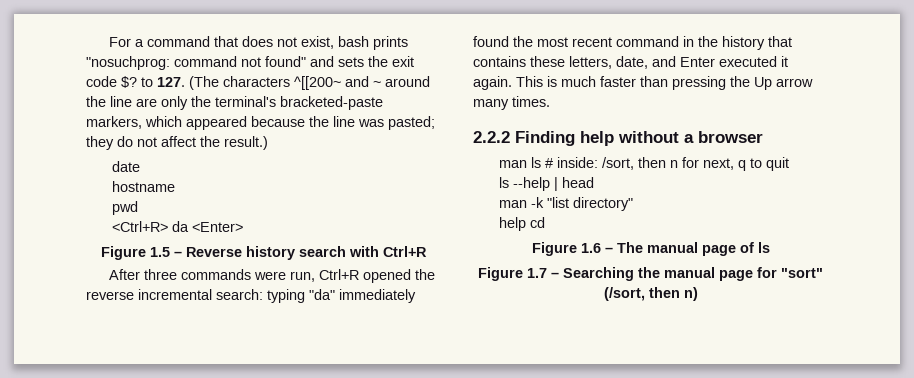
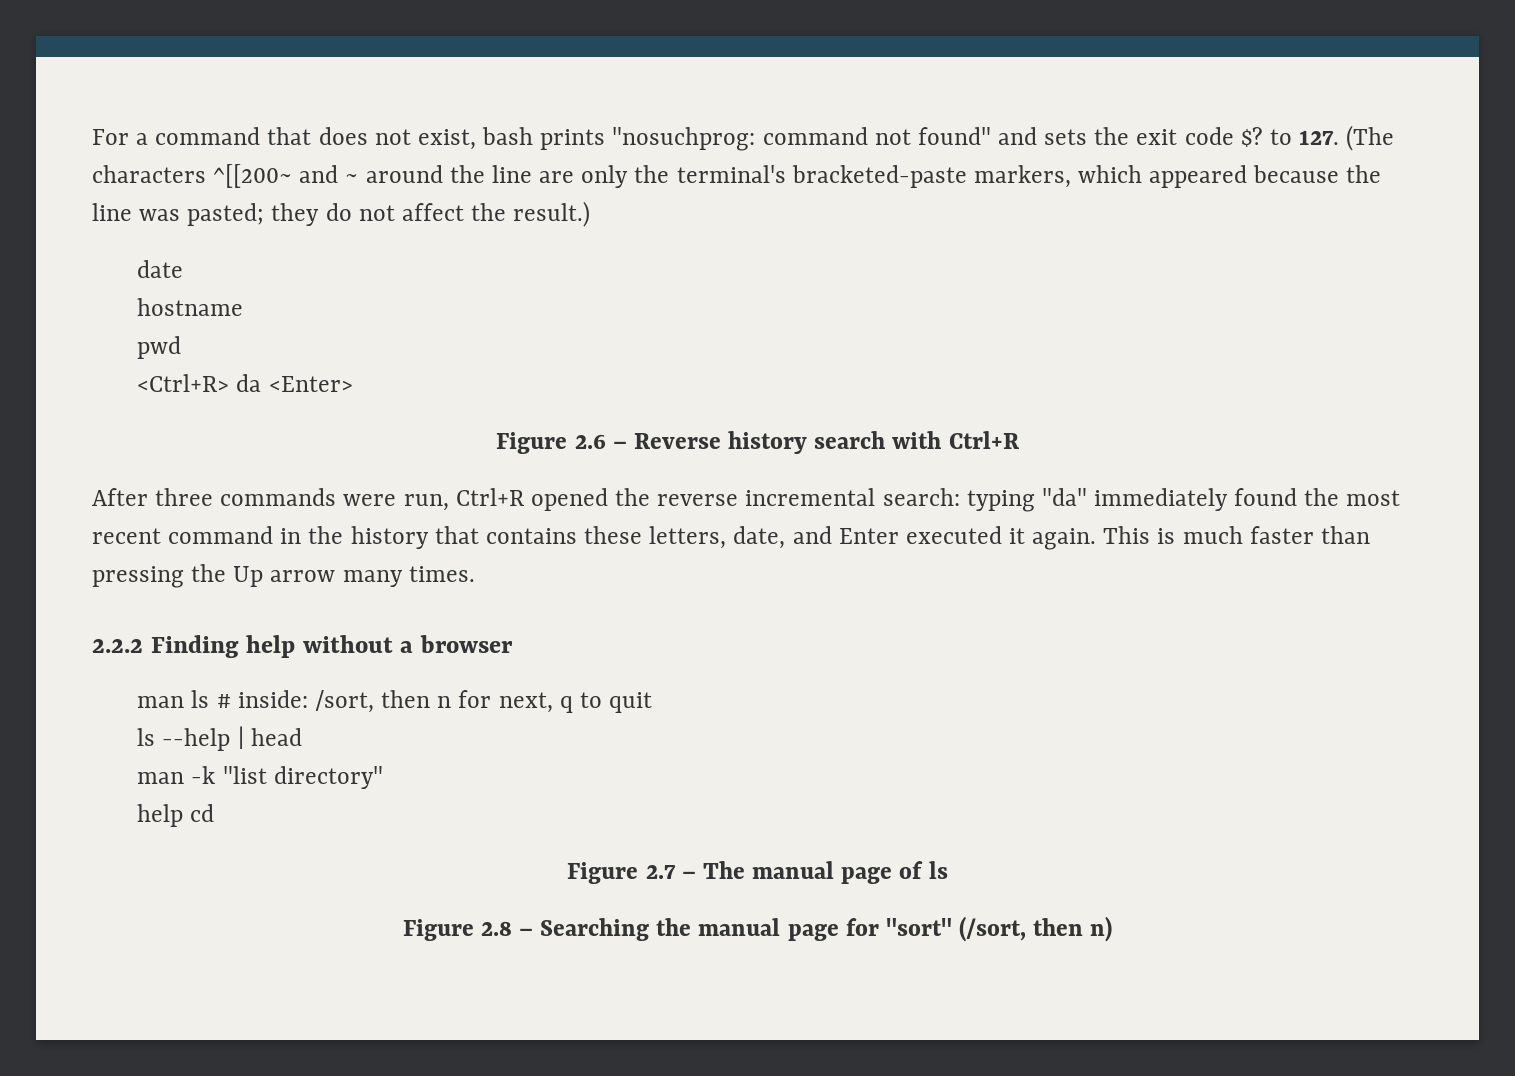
- Figure 1.5 – Reverse history search with Ctrl+R
+ Figure 2.6 – Reverse history search with Ctrl+R
- Figure 1.6 – The manual page of ls
+ Figure 2.7 – The manual page of ls
- Figure 1.7 – Searching the manual page for "sort" (/sort, then n)
+ Figure 2.8 – Searching the manual page for "sort" (/sort, then n)

